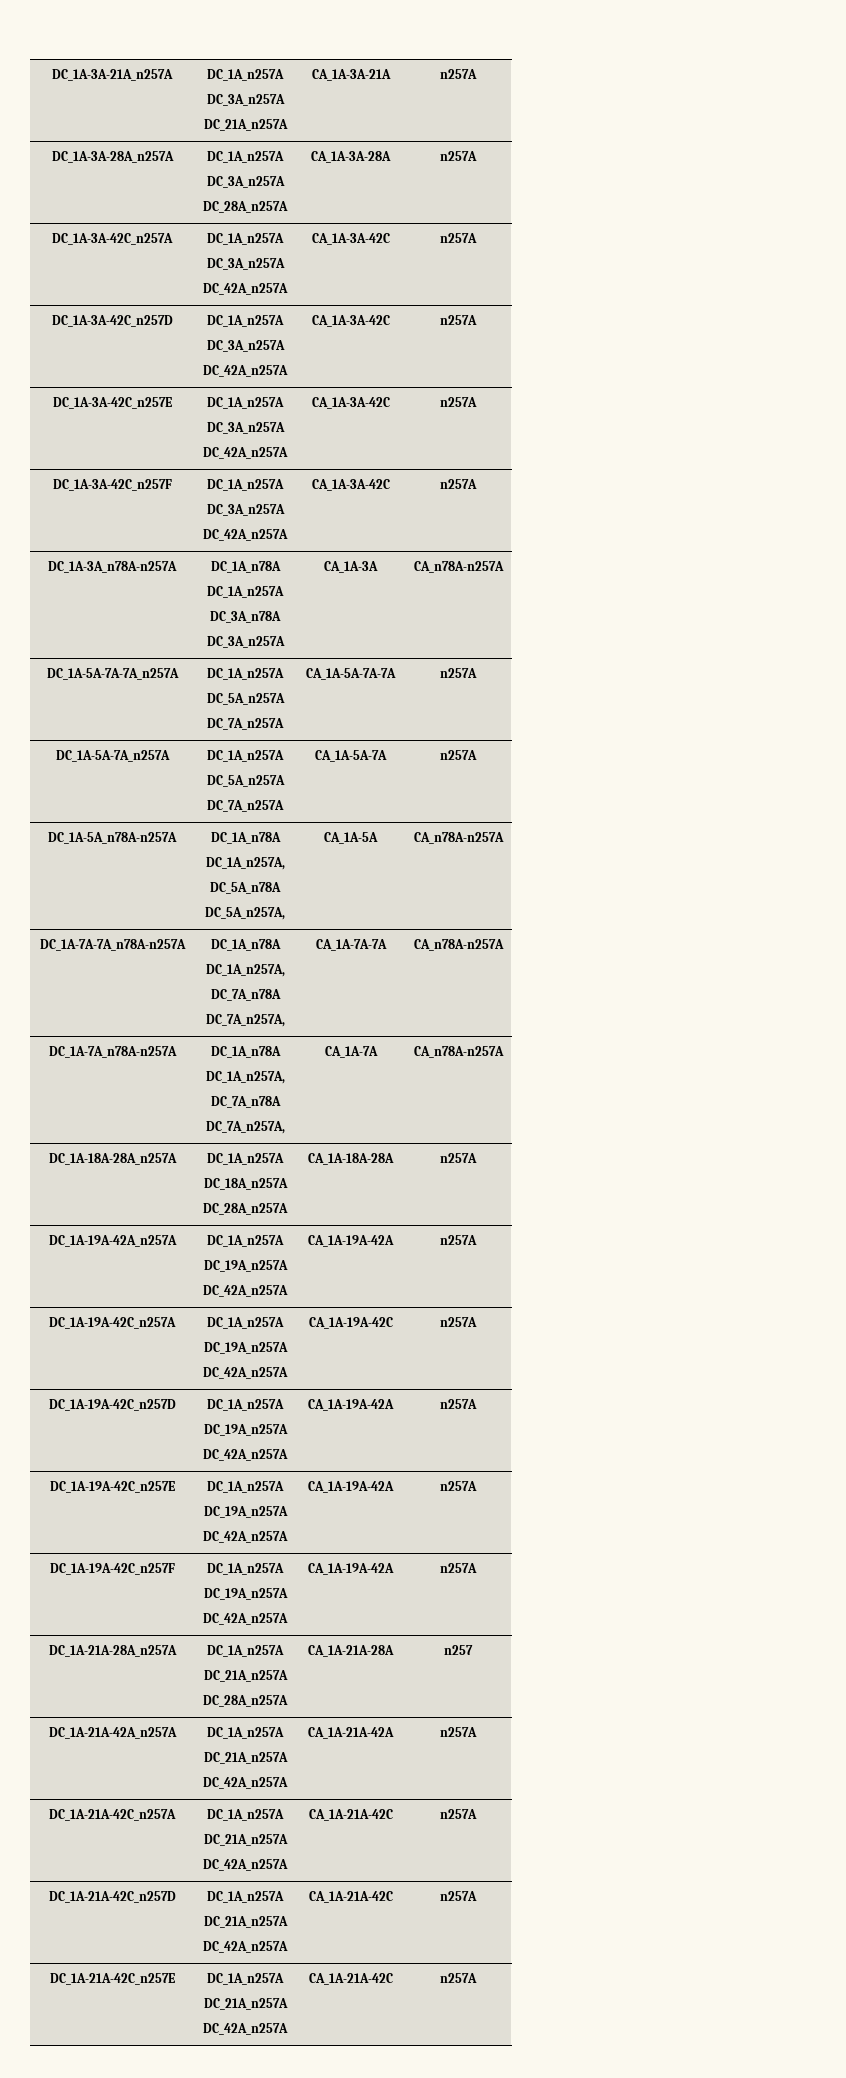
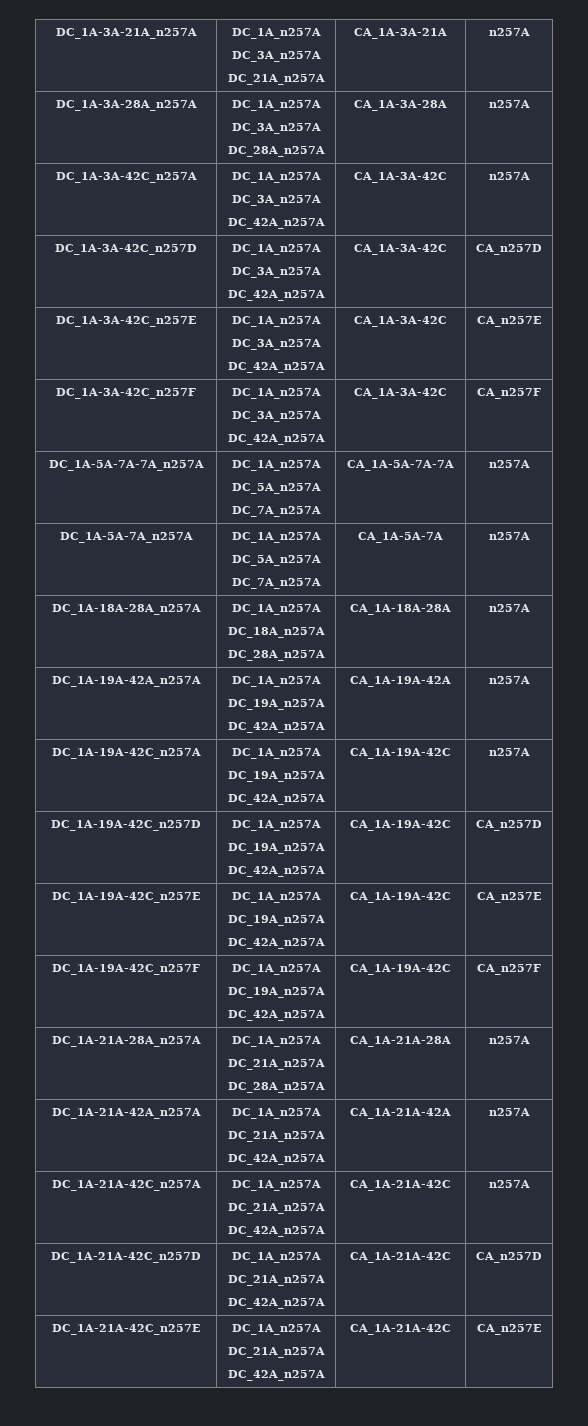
  DC_1A-3A-42C_n257D | DC_1A_n257A
  DC_3A_n257A
- DC_42A_n257A | CA_1A-3A-42C | n257A
+ DC_42A_n257A | CA_1A-3A-42C | CA_n257D
  DC_1A-3A-42C_n257E | DC_1A_n257A
  DC_3A_n257A
- DC_42A_n257A | CA_1A-3A-42C | n257A
+ DC_42A_n257A | CA_1A-3A-42C | CA_n257E
  DC_1A-3A-42C_n257F | DC_1A_n257A
  DC_3A_n257A
- DC_42A_n257A | CA_1A-3A-42C | n257A
- DC_1A-3A_n78A-n257A | DC_1A_n78A
- DC_1A_n257A
- DC_3A_n78A
- DC_3A_n257A | CA_1A-3A | CA_n78A-n257A
+ DC_42A_n257A | CA_1A-3A-42C | CA_n257F
- DC_1A-5A_n78A-n257A | DC_1A_n78A
- DC_1A_n257A,
- DC_5A_n78A
- DC_5A_n257A, | CA_1A-5A | CA_n78A-n257A
- DC_1A-7A-7A_n78A-n257A | DC_1A_n78A
- DC_1A_n257A,
- DC_7A_n78A
- DC_7A_n257A, | CA_1A-7A-7A | CA_n78A-n257A
- DC_1A-7A_n78A-n257A | DC_1A_n78A
- DC_1A_n257A,
- DC_7A_n78A
- DC_7A_n257A, | CA_1A-7A | CA_n78A-n257A
  DC_1A-19A-42C_n257D | DC_1A_n257A
  DC_19A_n257A
- DC_42A_n257A | CA_1A-19A-42A | n257A
+ DC_42A_n257A | CA_1A-19A-42C | CA_n257D
  DC_1A-19A-42C_n257E | DC_1A_n257A
  DC_19A_n257A
- DC_42A_n257A | CA_1A-19A-42A | n257A
+ DC_42A_n257A | CA_1A-19A-42C | CA_n257E
  DC_1A-19A-42C_n257F | DC_1A_n257A
  DC_19A_n257A
- DC_42A_n257A | CA_1A-19A-42A | n257A
+ DC_42A_n257A | CA_1A-19A-42C | CA_n257F
  DC_1A-21A-28A_n257A | DC_1A_n257A
  DC_21A_n257A
- DC_28A_n257A | CA_1A-21A-28A | n257
+ DC_28A_n257A | CA_1A-21A-28A | n257A
  DC_1A-21A-42C_n257D | DC_1A_n257A
  DC_21A_n257A
- DC_42A_n257A | CA_1A-21A-42C | n257A
+ DC_42A_n257A | CA_1A-21A-42C | CA_n257D
  DC_1A-21A-42C_n257E | DC_1A_n257A
  DC_21A_n257A
- DC_42A_n257A | CA_1A-21A-42C | n257A
+ DC_42A_n257A | CA_1A-21A-42C | CA_n257E

